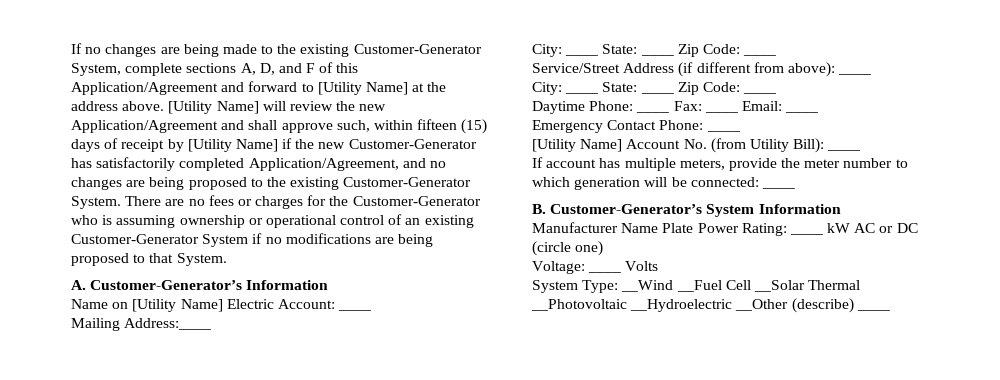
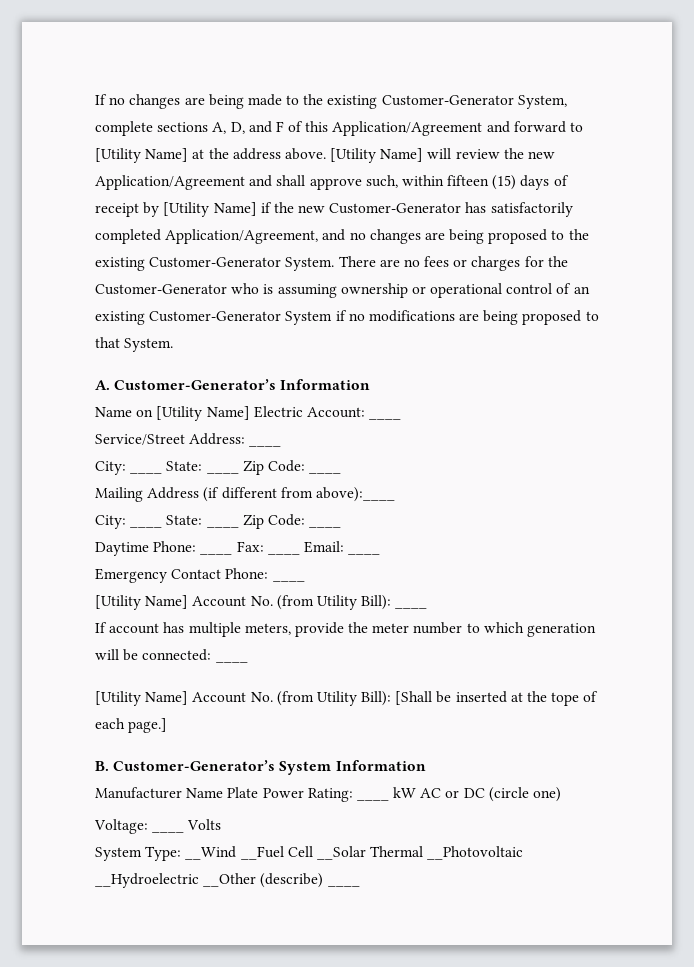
- Mailing Address:____
+ Service/Street Address: ____
  City: ____ State: ____ Zip Code: ____
- Service/Street Address (if different from above): ____
+ Mailing Address (if different from above):____
+ [Utility Name] Account No. (from Utility Bill): [Shall be inserted at the tope of each page.]

